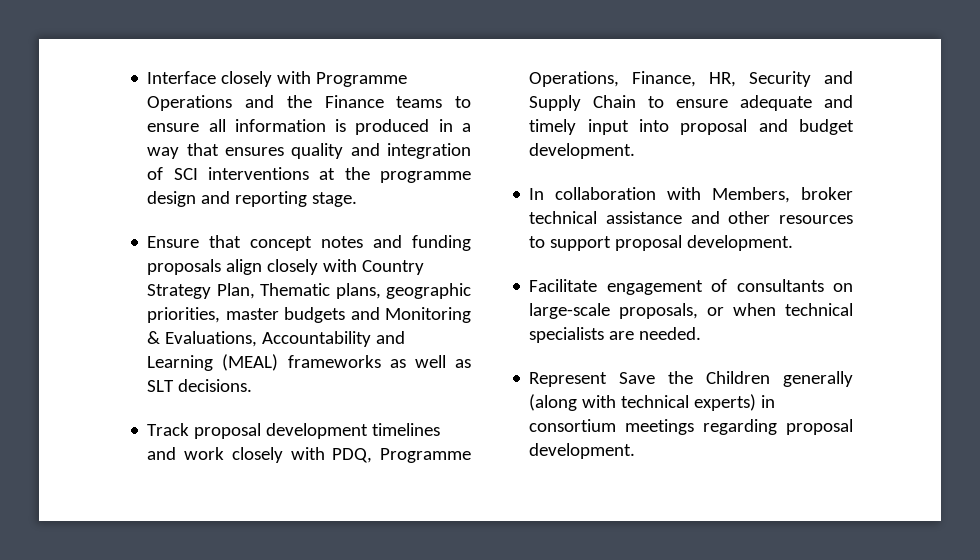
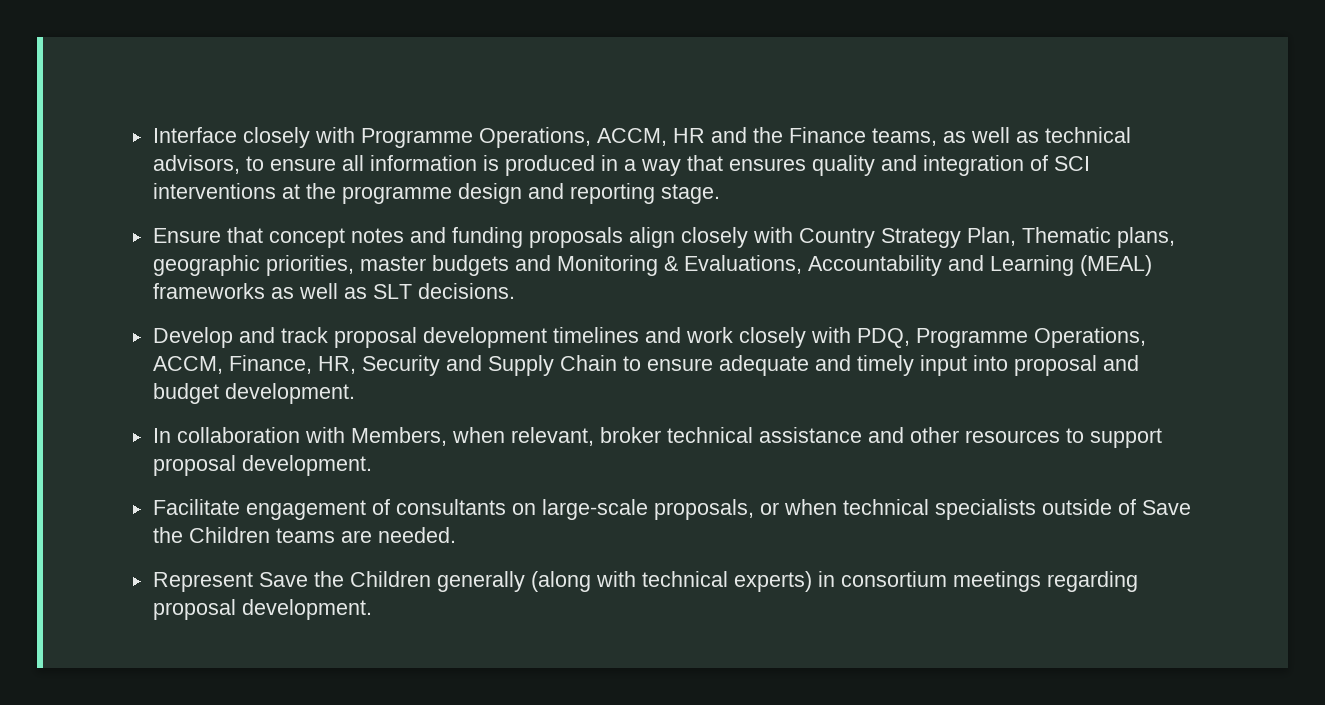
- Interface closely with Programme Operations and the Finance teams to ensure all information is produced in a way that ensures quality and integration of SCI interventions at the programme design and reporting stage.
+ Interface closely with Programme Operations, ACCM, HR and the Finance teams, as well as technical advisors, to ensure all information is produced in a way that ensures quality and integration of SCI interventions at the programme design and reporting stage.
- Track proposal development timelines and work closely with PDQ, Programme Operations, Finance, HR, Security and Supply Chain to ensure adequate and timely input into proposal and budget development.
+ Develop and track proposal development timelines and work closely with PDQ, Programme Operations, ACCM, Finance, HR, Security and Supply Chain to ensure adequate and timely input into proposal and budget development.
- In collaboration with Members, broker technical assistance and other resources to support proposal development.
+ In collaboration with Members, when relevant, broker technical assistance and other resources to support proposal development.
- Facilitate engagement of consultants on large-scale proposals, or when technical specialists are needed.
+ Facilitate engagement of consultants on large-scale proposals, or when technical specialists outside of Save the Children teams are needed.

